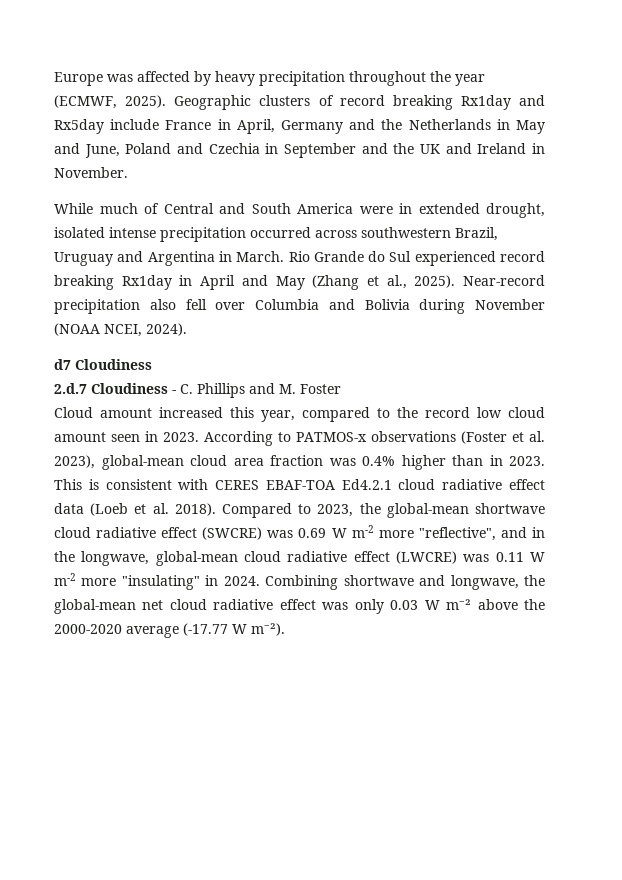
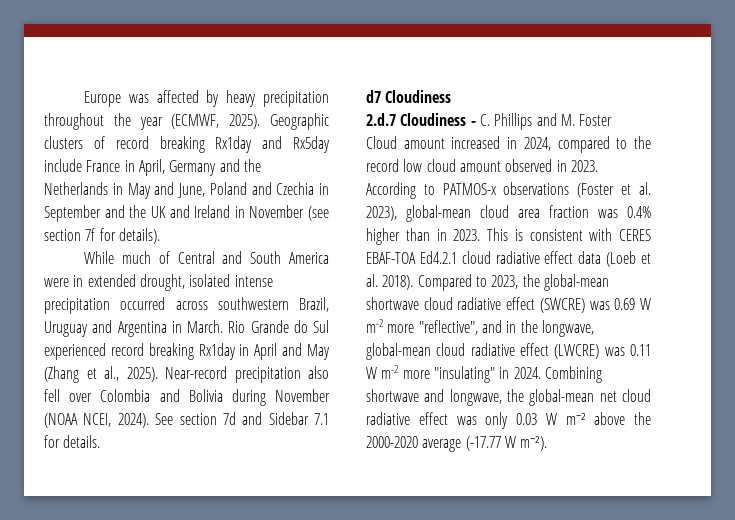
- Geographic clusters of record breaking Rx1day and Rx5day include France in April, Germany and the Netherlands in May and June, Poland and Czechia in September and the UK and Ireland in November.
+ Geographic clusters of record breaking Rx1day and Rx5day include France in April, Germany and the Netherlands in May and June, Poland and Czechia in September and the UK and Ireland in November (see section 7f for details).
- Near-record precipitation also fell over Columbia and Bolivia during November (NOAA NCEI, 2024).
+ Near-record precipitation also fell over Colombia and Bolivia during November (NOAA NCEI, 2024). See section 7d and Sidebar 7.1 for details.
- Cloud amount increased this year, compared to the record low cloud amount seen in 2023.
+ Cloud amount increased in 2024, compared to the record low cloud amount observed in 2023.

